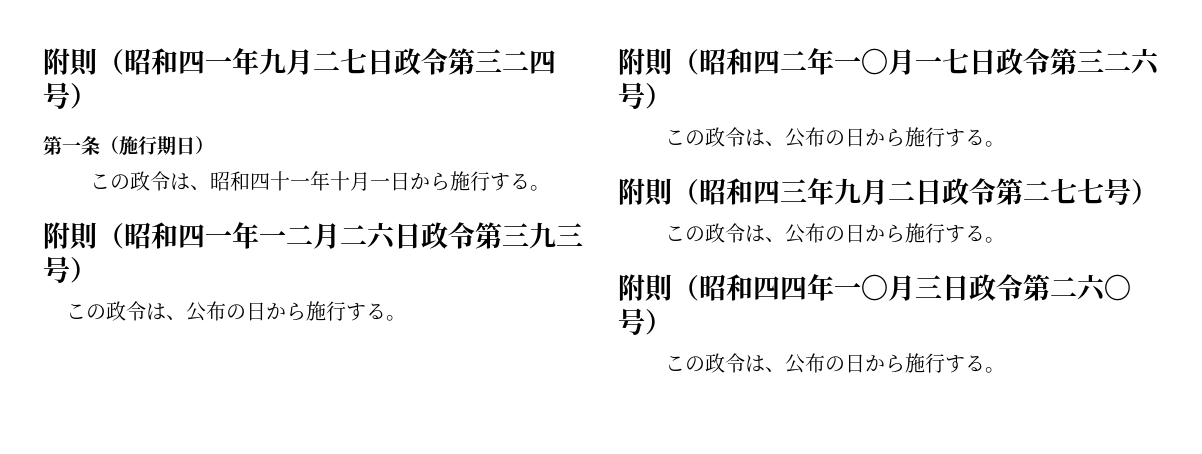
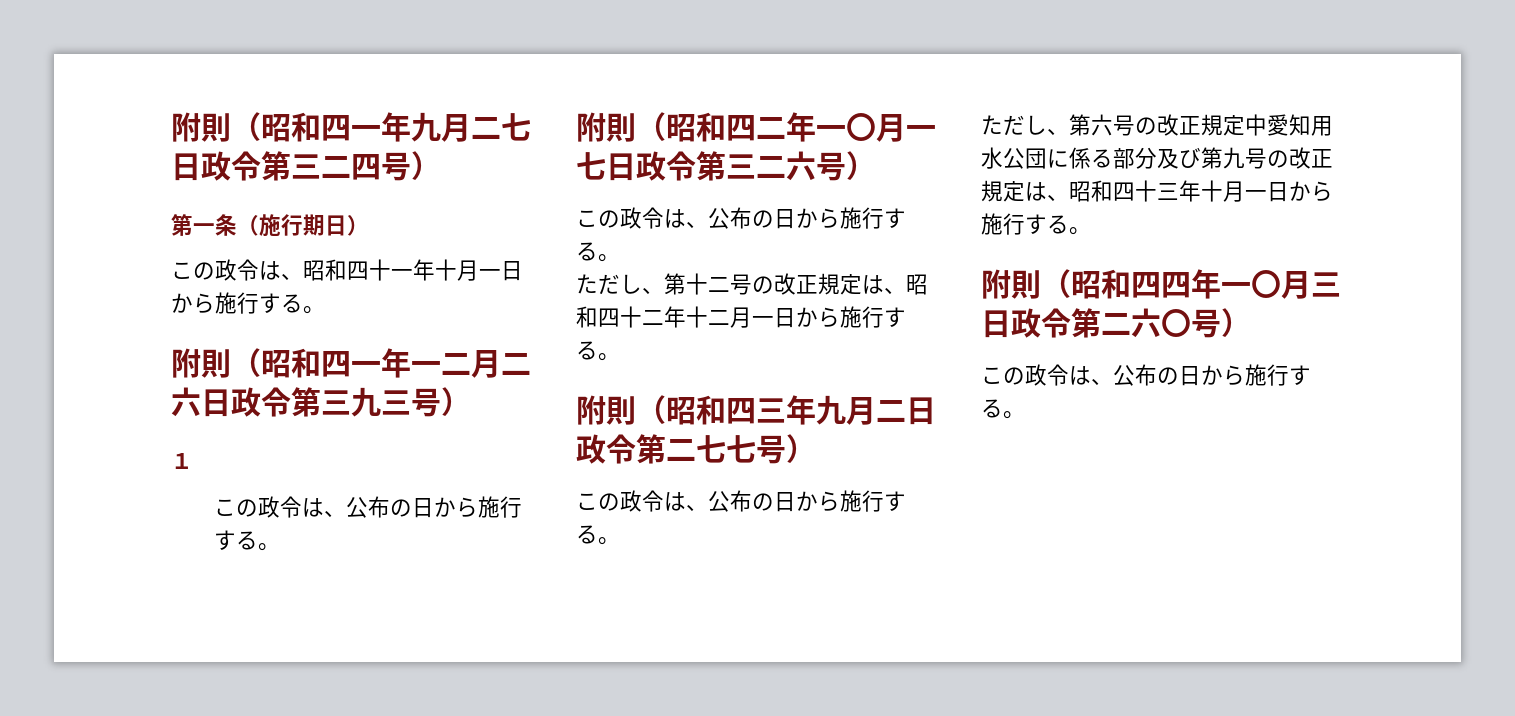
+ １
+ ただし、第十二号の改正規定は、昭和四十二年十二月一日から施行する。
+ ただし、第六号の改正規定中愛知用水公団に係る部分及び第九号の改正規定は、昭和四十三年十月一日から施行する。

